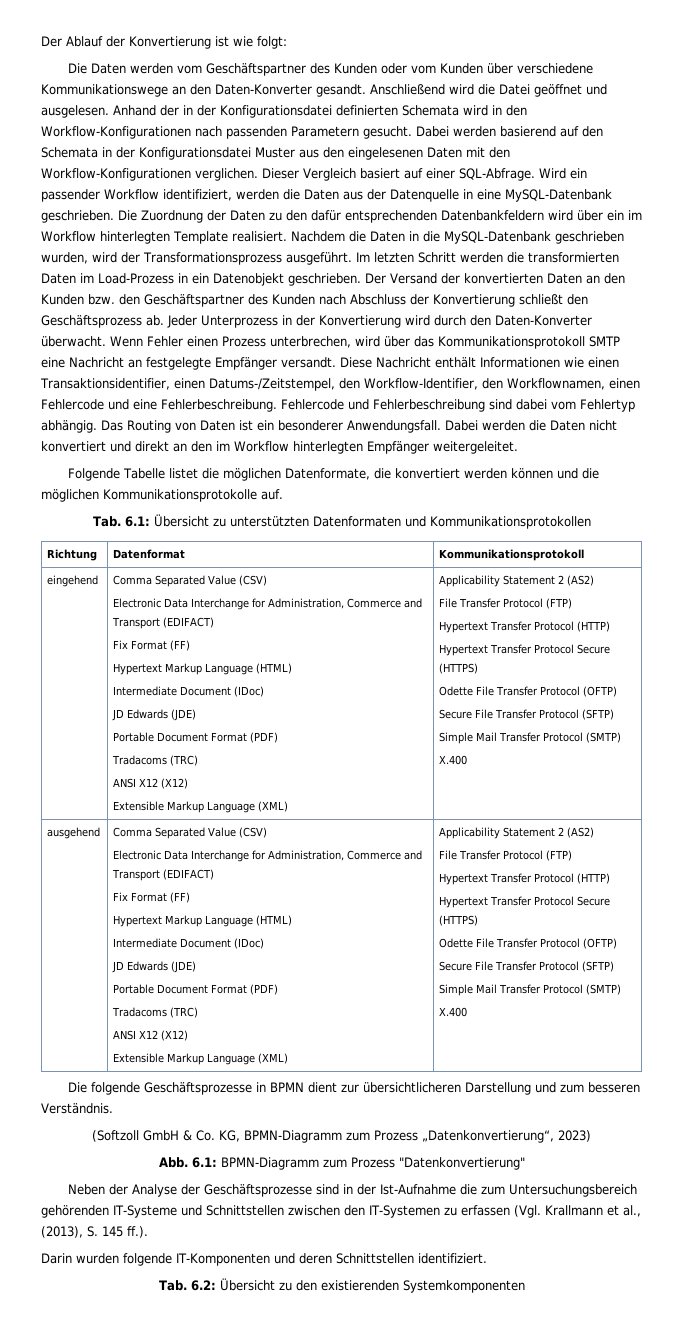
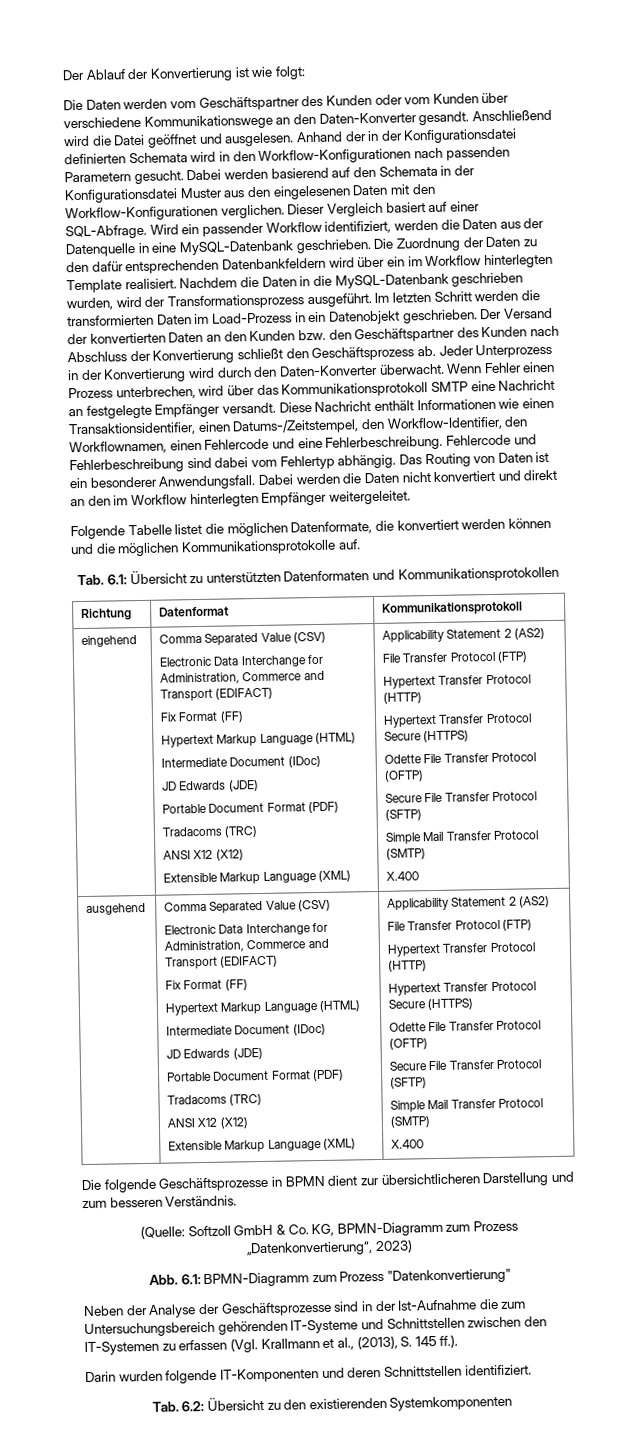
- (Softzoll GmbH & Co. KG, BPMN-Diagramm zum Prozess „Datenkonvertierung“, 2023)
+ (Quelle: Softzoll GmbH & Co. KG, BPMN-Diagramm zum Prozess „Datenkonvertierung“, 2023)

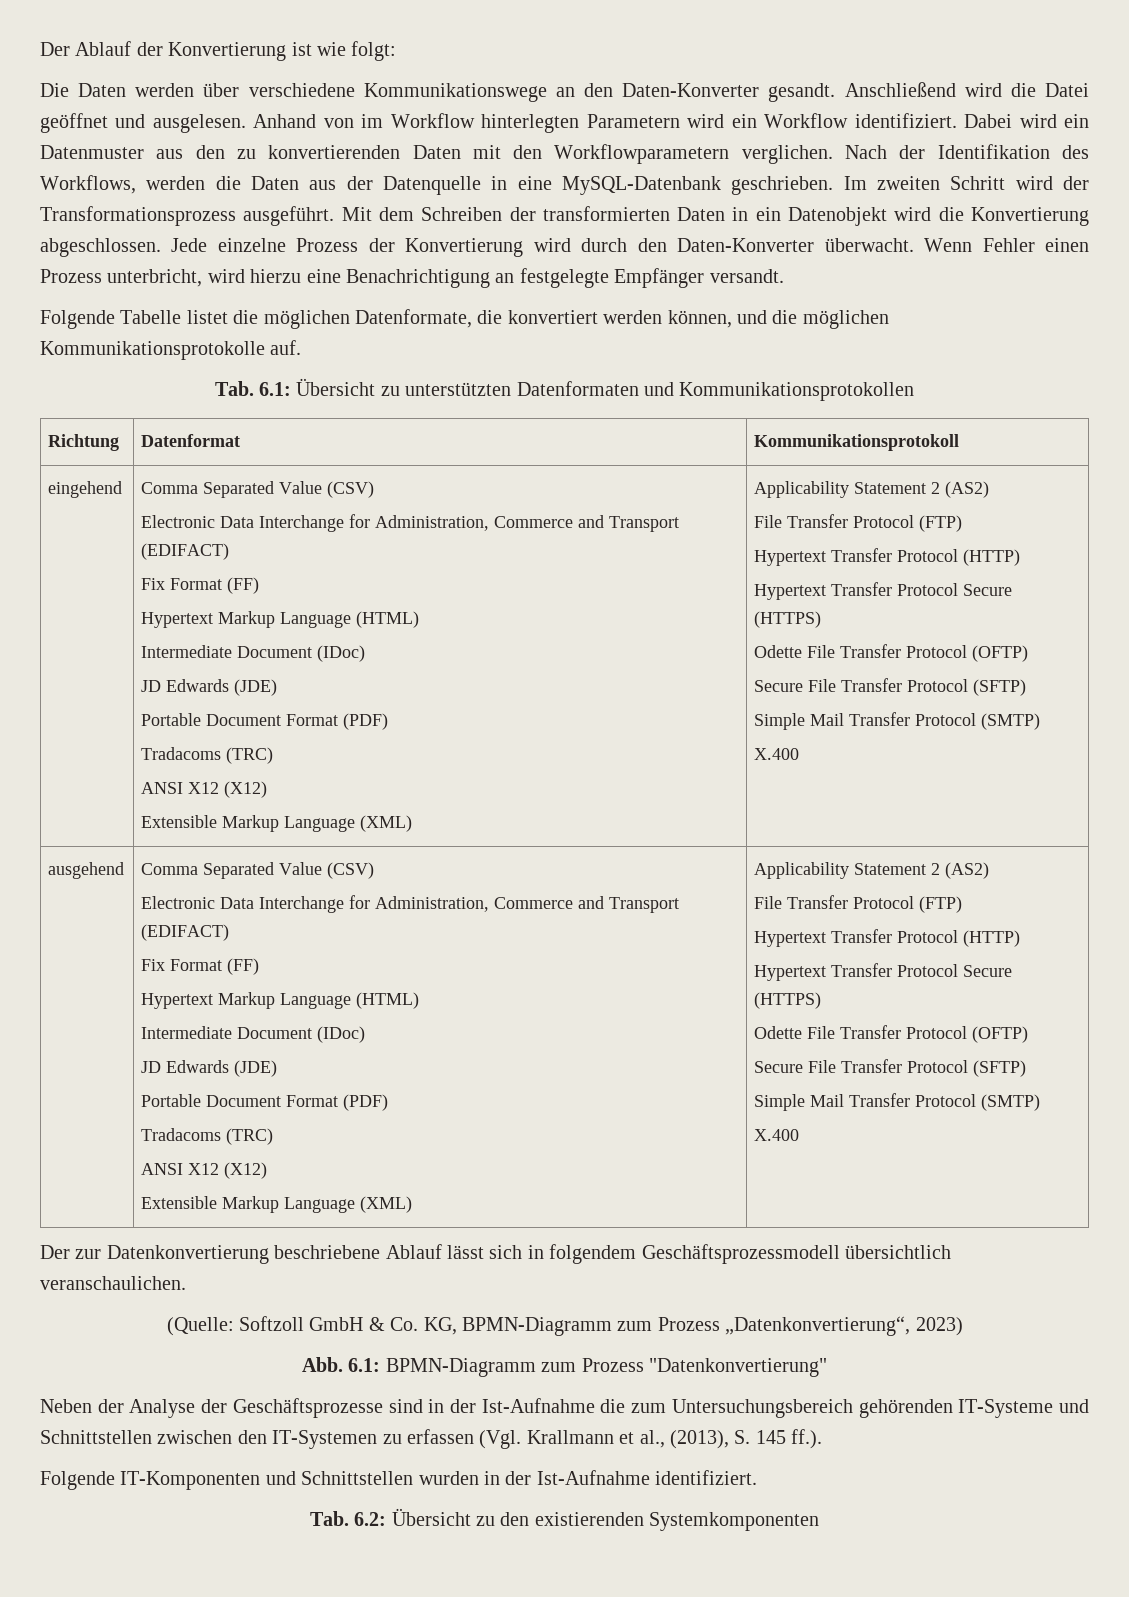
- Die Daten werden vom Geschäftspartner des Kunden oder vom Kunden über verschiedene Kommunikationswege an den Daten-Konverter gesandt.
+ Die Daten werden über verschiedene Kommunikationswege an den Daten-Konverter gesandt.
- Anhand der in der Konfigurationsdatei definierten Schemata wird in den Workflow-Konfigurationen nach passenden Parametern gesucht. Dabei werden basierend auf den Schemata in der Konfigurationsdatei Muster aus den eingelesenen Daten mit den Workflow-Konfigurationen verglichen. Dieser Vergleich basiert auf einer SQL-Abfrage. Wird ein passender Workflow identifiziert, werden die Daten aus der Datenquelle in eine MySQL-Datenbank geschrieben.
+ Anhand von im Workflow hinterlegten Parametern wird ein Workflow identifiziert. Dabei wird ein Datenmuster aus den zu konvertierenden Daten mit den Workflowparametern verglichen. Nach der Identifikation des Workflows, werden die Daten aus der Datenquelle in eine MySQL-Datenbank geschrieben.
- Die Zuordnung der Daten zu den dafür entsprechenden Datenbankfeldern wird über ein im Workflow hinterlegten Template realisiert. Nachdem die Daten in die MySQL-Datenbank geschrieben wurden, wird der Transformationsprozess ausgeführt. Im letzten Schritt werden die transformierten Daten im Load-Prozess in ein Datenobjekt geschrieben. Der Versand der konvertierten Daten an den Kunden bzw. den Geschäftspartner des Kunden nach Abschluss der Konvertierung schließt den Geschäftsprozess ab. Jeder Unterprozess in der Konvertierung wird durch den Daten-Konverter überwacht.
+ Im zweiten Schritt wird der Transformationsprozess ausgeführt. Mit dem Schreiben der transformierten Daten in ein Datenobjekt wird die Konvertierung abgeschlossen. Jede einzelne Prozess der Konvertierung wird durch den Daten-Konverter überwacht.
- Wenn Fehler einen Prozess unterbrechen, wird über das Kommunikationsprotokoll SMTP eine Nachricht an festgelegte Empfänger versandt. Diese Nachricht enthält Informationen wie einen Transaktionsidentifier, einen Datums-/Zeitstempel, den Workflow-Identifier, den Workflownamen, einen Fehlercode und eine Fehlerbeschreibung. Fehlercode und Fehlerbeschreibung sind dabei vom Fehlertyp abhängig. Das Routing von Daten ist ein besonderer Anwendungsfall. Dabei werden die Daten nicht konvertiert und direkt an den im Workflow hinterlegten Empfänger weitergeleitet.
+ Wenn Fehler einen Prozess unterbricht, wird hierzu eine Benachrichtigung an festgelegte Empfänger versandt.
- Folgende Tabelle listet die möglichen Datenformate, die konvertiert werden können und die möglichen Kommunikationsprotokolle auf.
+ Folgende Tabelle listet die möglichen Datenformate, die konvertiert werden können, und die möglichen Kommunikationsprotokolle auf.
- Die folgende Geschäftsprozesse in BPMN dient zur übersichtlicheren Darstellung und zum besseren Verständnis.
+ Der zur Datenkonvertierung beschriebene Ablauf lässt sich in folgendem Geschäftsprozessmodell übersichtlich veranschaulichen.
- Darin wurden folgende IT-Komponenten und deren Schnittstellen identifiziert.
+ Folgende IT-Komponenten und Schnittstellen wurden in der Ist-Aufnahme identifiziert.

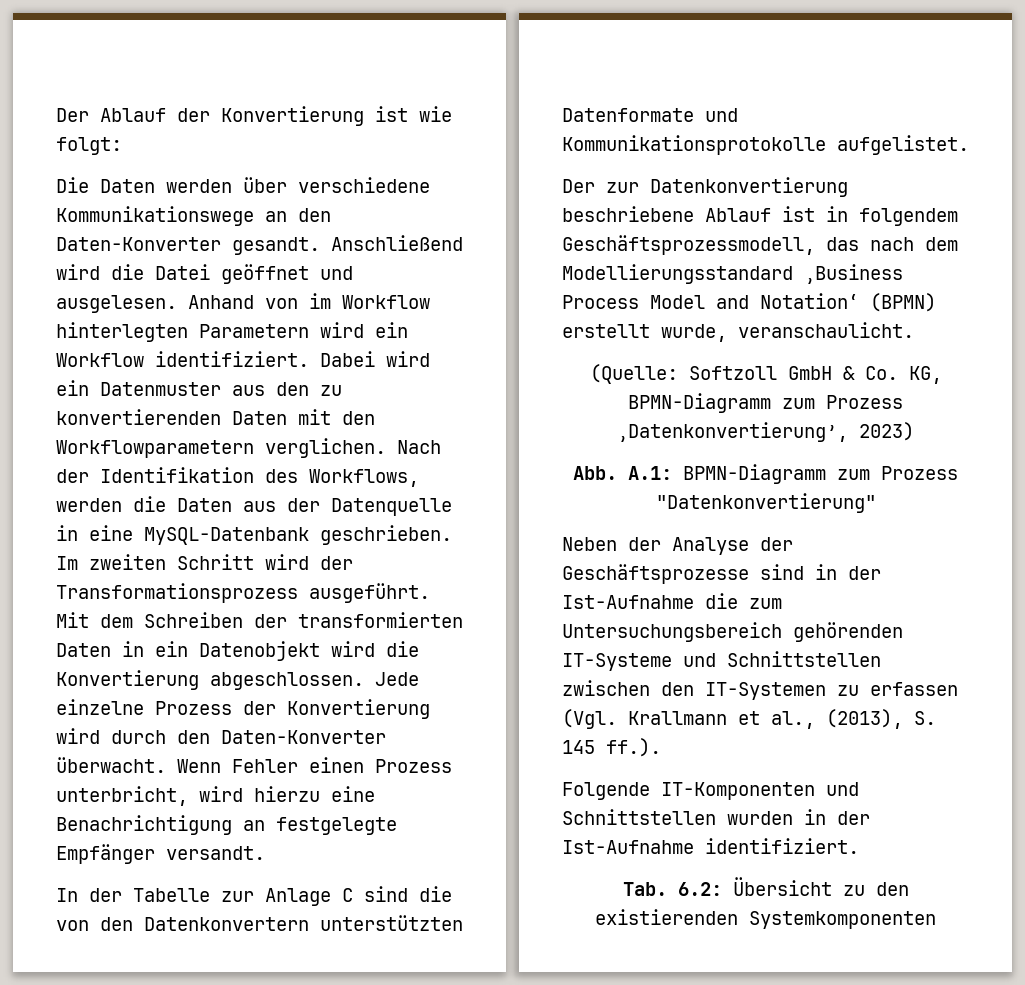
- Folgende Tabelle listet die möglichen Datenformate, die konvertiert werden können, und die möglichen Kommunikationsprotokolle auf.
- Tab. 6.1: Übersicht zu unterstützten Datenformaten und Kommunikationsprotokollen
- Richtung | Datenformat | Kommunikationsprotokoll
- eingehend | Comma Separated Value (CSV)
- Electronic Data Interchange for Administration, Commerce and Transport (EDIFACT)
- Fix Format (FF)
- Hypertext Markup Language (HTML)
- Intermediate Document (IDoc)
- JD Edwards (JDE)
- Portable Document Format (PDF)
- Tradacoms (TRC)
- ANSI X12 (X12)
- Extensible Markup Language (XML) | Applicability Statement 2 (AS2)
- File Transfer Protocol (FTP)
- Hypertext Transfer Protocol (HTTP)
- Hypertext Transfer Protocol Secure (HTTPS)
- Odette File Transfer Protocol (OFTP)
- Secure File Transfer Protocol (SFTP)
- Simple Mail Transfer Protocol (SMTP)
- X.400
- ausgehend | Comma Separated Value (CSV)
- Electronic Data Interchange for Administration, Commerce and Transport (EDIFACT)
- Fix Format (FF)
- Hypertext Markup Language (HTML)
- Intermediate Document (IDoc)
- JD Edwards (JDE)
- Portable Document Format (PDF)
- Tradacoms (TRC)
- ANSI X12 (X12)
- Extensible Markup Language (XML) | Applicability Statement 2 (AS2)
- File Transfer Protocol (FTP)
- Hypertext Transfer Protocol (HTTP)
- Hypertext Transfer Protocol Secure (HTTPS)
- Odette File Transfer Protocol (OFTP)
- Secure File Transfer Protocol (SFTP)
- Simple Mail Transfer Protocol (SMTP)
- X.400
+ In der Tabelle zur Anlage C sind die von den Datenkonvertern unterstützten Datenformate und Kommunikationsprotokolle aufgelistet.
- Der zur Datenkonvertierung beschriebene Ablauf lässt sich in folgendem Geschäftsprozessmodell übersichtlich veranschaulichen.
+ Der zur Datenkonvertierung beschriebene Ablauf ist in folgendem Geschäftsprozessmodell, das nach dem Modellierungsstandard ‚Business Process Model and Notation‘ (BPMN) erstellt wurde, veranschaulicht.
- (Quelle: Softzoll GmbH & Co. KG, BPMN-Diagramm zum Prozess „Datenkonvertierung“, 2023)
+ (Quelle: Softzoll GmbH & Co. KG, BPMN-Diagramm zum Prozess ‚Datenkonvertierung’, 2023)
- Abb. 6.1: BPMN-Diagramm zum Prozess "Datenkonvertierung"
+ Abb. A.1: BPMN-Diagramm zum Prozess "Datenkonvertierung"

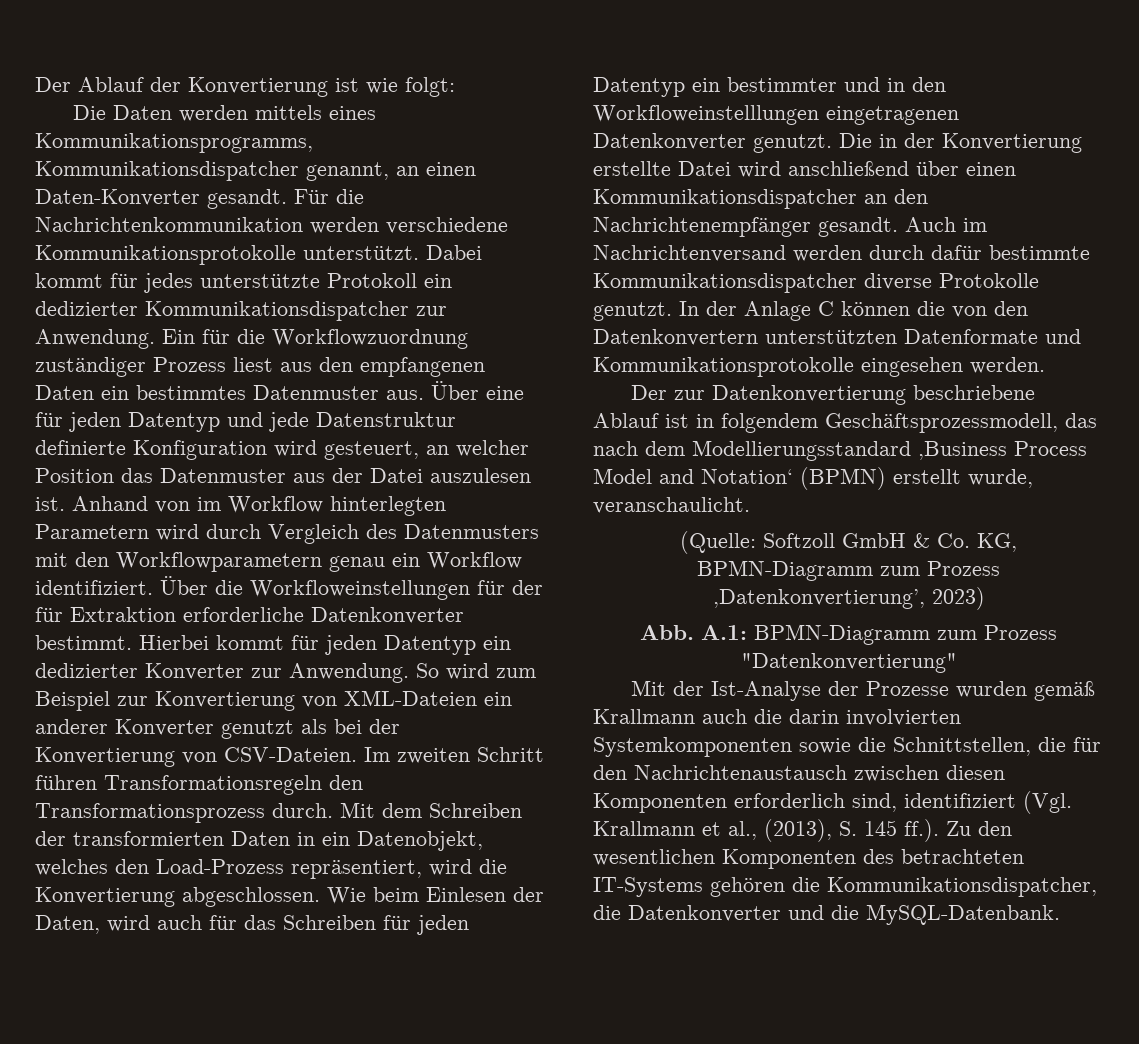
- Die Daten werden über verschiedene Kommunikationswege an den Daten-Konverter gesandt. Anschließend wird die Datei geöffnet und ausgelesen.
+ Die Daten werden mittels eines Kommunikationsprogramms, Kommunikationsdispatcher genannt, an einen Daten-Konverter gesandt. Für die Nachrichtenkommunikation werden verschiedene Kommunikationsprotokolle unterstützt. Dabei kommt für jedes unterstützte Protokoll ein dedizierter Kommunikationsdispatcher zur Anwendung. Ein für die Workflowzuordnung zuständiger Prozess liest aus den empfangenen Daten ein bestimmtes Datenmuster aus. Über eine für jeden Datentyp und jede Datenstruktur definierte Konfiguration wird gesteuert, an welcher Position das Datenmuster aus der Datei auszulesen ist.
- Anhand von im Workflow hinterlegten Parametern wird ein Workflow identifiziert. Dabei wird ein Datenmuster aus den zu konvertierenden Daten mit den Workflowparametern verglichen. Nach der Identifikation des Workflows, werden die Daten aus der Datenquelle in eine MySQL-Datenbank geschrieben. Im zweiten Schritt wird der Transformationsprozess ausgeführt.
+ Anhand von im Workflow hinterlegten Parametern wird durch Vergleich des Datenmusters mit den Workflowparametern genau ein Workflow identifiziert. Über die Workfloweinstellungen für der für Extraktion erforderliche Datenkonverter bestimmt. Hierbei kommt für jeden Datentyp ein dedizierter Konverter zur Anwendung. So wird zum Beispiel zur Konvertierung von XML-Dateien ein anderer Konverter genutzt als bei der Konvertierung von CSV-Dateien. Im zweiten Schritt führen Transformationsregeln den Transformationsprozess durch.
- Mit dem Schreiben der transformierten Daten in ein Datenobjekt wird die Konvertierung abgeschlossen. Jede einzelne Prozess der Konvertierung wird durch den Daten-Konverter überwacht. Wenn Fehler einen Prozess unterbricht, wird hierzu eine Benachrichtigung an festgelegte Empfänger versandt.
- In der Tabelle zur Anlage C sind die von den Datenkonvertern unterstützten Datenformate und Kommunikationsprotokolle aufgelistet.
+ Mit dem Schreiben der transformierten Daten in ein Datenobjekt, welches den Load-Prozess repräsentiert, wird die Konvertierung abgeschlossen. Wie beim Einlesen der Daten, wird auch für das Schreiben für jeden Datentyp ein bestimmter und in den Workfloweinstelllungen eingetragenen Datenkonverter genutzt. Die in der Konvertierung erstellte Datei wird anschließend über einen Kommunikationsdispatcher an den Nachrichtenempfänger gesandt. Auch im Nachrichtenversand werden durch dafür bestimmte Kommunikationsdispatcher diverse Protokolle genutzt. In der Anlage C können die von den Datenkonvertern unterstützten Datenformate und Kommunikationsprotokolle eingesehen werden.
- Neben der Analyse der Geschäftsprozesse sind in der Ist-Aufnahme die zum Untersuchungsbereich gehörenden IT-Systeme und Schnittstellen zwischen den IT-Systemen zu erfassen (Vgl. Krallmann et al., (2013), S. 145 ff.).
- Folgende IT-Komponenten und Schnittstellen wurden in der Ist-Aufnahme identifiziert.
- Tab. 6.2: Übersicht zu den existierenden Systemkomponenten
+ Mit der Ist-Analyse der Prozesse wurden gemäß Krallmann auch die darin involvierten Systemkomponenten sowie die Schnittstellen, die für den Nachrichtenaustausch zwischen diesen Komponenten erforderlich sind, identifiziert (Vgl. Krallmann et al., (2013), S. 145 ff.). Zu den wesentlichen Komponenten des betrachteten IT-Systems gehören die Kommunikationsdispatcher, die Datenkonverter und die MySQL-Datenbank.

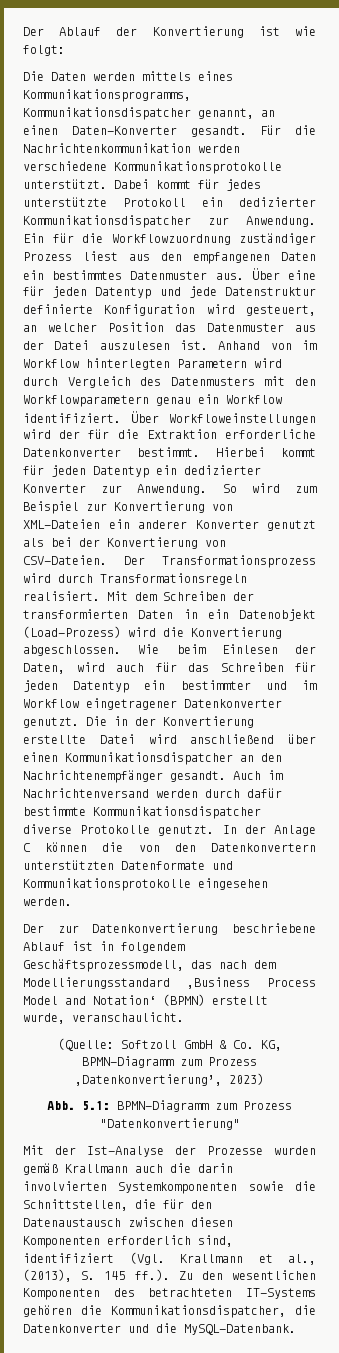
- Über die Workfloweinstellungen für der für Extraktion erforderliche Datenkonverter bestimmt.
+ Über Workfloweinstellungen wird der für die Extraktion erforderliche Datenkonverter bestimmt.
- Im zweiten Schritt führen Transformationsregeln den Transformationsprozess durch.
+ Der Transformationsprozess wird durch Transformationsregeln realisiert.
- Mit dem Schreiben der transformierten Daten in ein Datenobjekt, welches den Load-Prozess repräsentiert, wird die Konvertierung abgeschlossen.
+ Mit dem Schreiben der transformierten Daten in ein Datenobjekt (Load-Prozess) wird die Konvertierung abgeschlossen.
- Wie beim Einlesen der Daten, wird auch für das Schreiben für jeden Datentyp ein bestimmter und in den Workfloweinstelllungen eingetragenen Datenkonverter genutzt.
+ Wie beim Einlesen der Daten, wird auch für das Schreiben für jeden Datentyp ein bestimmter und im Workflow eingetragener Datenkonverter genutzt.
- Abb. A.1: BPMN-Diagramm zum Prozess "Datenkonvertierung"
+ Abb. 5.1: BPMN-Diagramm zum Prozess "Datenkonvertierung"
- Mit der Ist-Analyse der Prozesse wurden gemäß Krallmann auch die darin involvierten Systemkomponenten sowie die Schnittstellen, die für den Nachrichtenaustausch zwischen diesen Komponenten erforderlich sind, identifiziert (Vgl. Krallmann et al., (2013), S. 145 ff.). Zu den wesentlichen Komponenten des betrachteten IT-Systems gehören die Kommunikationsdispatcher, die Datenkonverter und die MySQL-Datenbank.
+ Mit der Ist-Analyse der Prozesse wurden gemäß Krallmann auch die darin involvierten Systemkomponenten sowie die Schnittstellen, die für den Datenaustausch zwischen diesen Komponenten erforderlich sind, identifiziert (Vgl. Krallmann et al., (2013), S. 145 ff.). Zu den wesentlichen Komponenten des betrachteten IT-Systems gehören die Kommunikationsdispatcher, die Datenkonverter und die MySQL-Datenbank.

